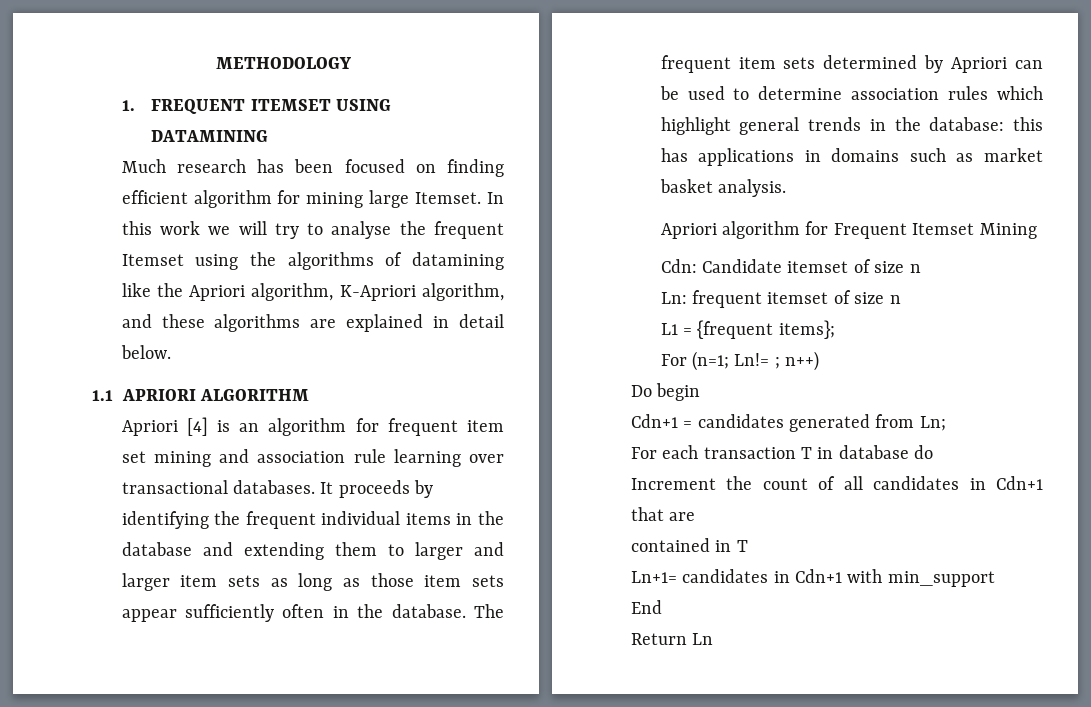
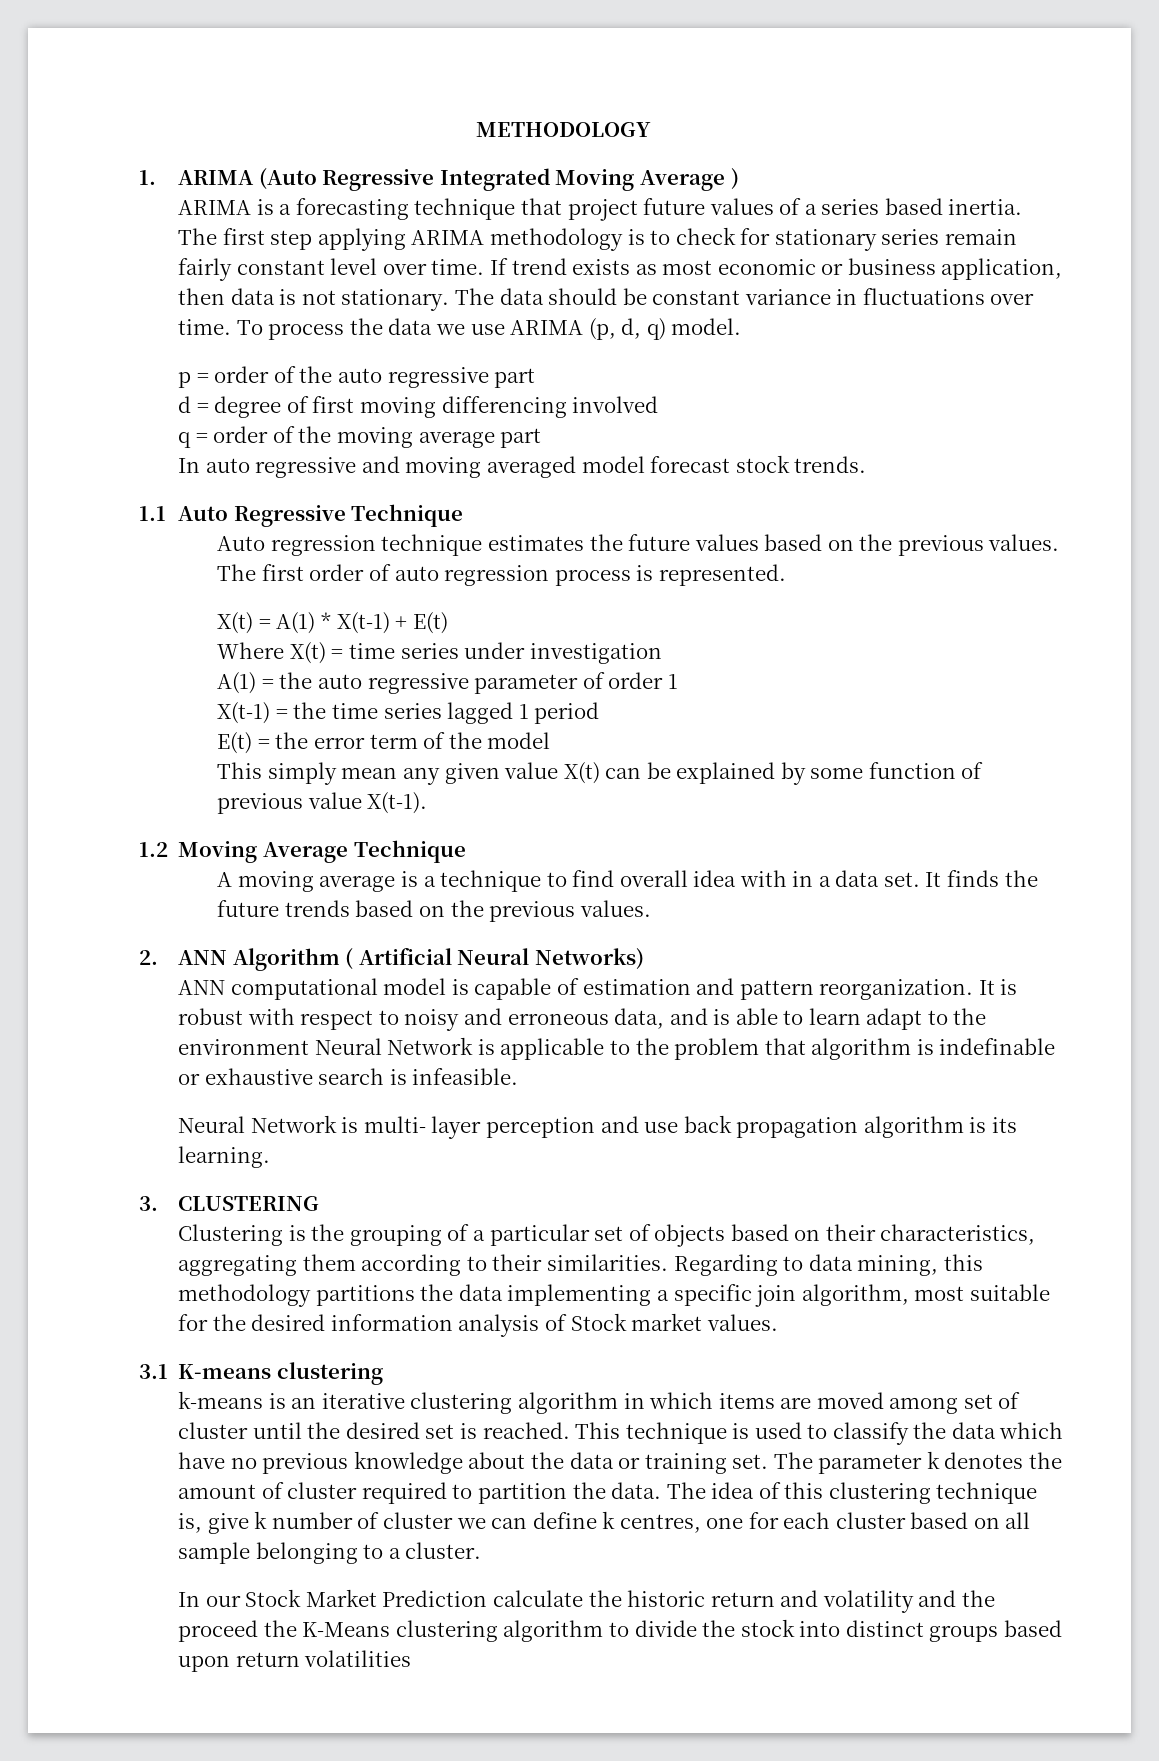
- 1. FREQUENT ITEMSET USING DATAMINING
- Much research has been focused on finding efficient algorithm for mining large Itemset. In this work we will try to analyse the frequent Itemset using the algorithms of datamining like the Apriori algorithm, K-Apriori algorithm, and these algorithms are explained in detail below.
- 1.1 APRIORI ALGORITHM
- Apriori [4] is an algorithm for frequent item set mining and association rule learning over transactional databases. It proceeds by identifying the frequent individual items in the database and extending them to larger and larger item sets as long as those item sets appear sufficiently often in the database. The frequent item sets determined by Apriori can be used to determine association rules which highlight general trends in the database: this has applications in domains such as market basket analysis.
- Apriori algorithm for Frequent Itemset Mining
- Cdn: Candidate itemset of size n
- Ln: frequent itemset of size n
- L1 = {frequent items};
- For (n=1; Ln!= ; n++)
- Do begin
- Cdn+1 = candidates generated from Ln;
- For each transaction T in database do
- Increment the count of all candidates in Cdn+1 that are
- contained in T
- Ln+1= candidates in Cdn+1 with min_support
- End
- Return Ln
+ 1. ARIMA (Auto Regressive Integrated Moving Average )
+ ARIMA is a forecasting technique that project future values of a series based inertia. The first step applying ARIMA methodology is to check for stationary series remain fairly constant level over time. If trend exists as most economic or business application, then data is not stationary. The data should be constant variance in fluctuations over time. To process the data we use ARIMA (p, d, q) model.
+ p = order of the auto regressive part
+ d = degree of first moving differencing involved
+ q = order of the moving average part
+ In auto regressive and moving averaged model forecast stock trends.
+ 1.1 Auto Regressive Technique
+ Auto regression technique estimates the future values based on the previous values. The first order of auto regression process is represented.
+ X(t) = A(1) * X(t-1) + E(t)
+ Where X(t) = time series under investigation
+ A(1) = the auto regressive parameter of order 1
+ X(t-1) = the time series lagged 1 period
+ E(t) = the error term of the model
+ This simply mean any given value X(t) can be explained by some function of previous value X(t-1).
+ 1.2 Moving Average Technique
+ A moving average is a technique to find overall idea with in a data set. It finds the future trends based on the previous values.
+ 2. ANN Algorithm ( Artificial Neural Networks)
+ ANN computational model is capable of estimation and pattern reorganization. It is robust with respect to noisy and erroneous data, and is able to learn adapt to the environment Neural Network is applicable to the problem that algorithm is indefinable or exhaustive search is infeasible.
+ Neural Network is multi- layer perception and use back propagation algorithm is its learning.
+ 3. CLUSTERING
+ Clustering is the grouping of a particular set of objects based on their characteristics, aggregating them according to their similarities. Regarding to data mining, this methodology partitions the data implementing a specific join algorithm, most suitable for the desired information analysis of Stock market values.
+ 3.1 K-means clustering
+ k-means is an iterative clustering algorithm in which items are moved among set of cluster until the desired set is reached. This technique is used to classify the data which have no previous knowledge about the data or training set. The parameter k denotes the amount of cluster required to partition the data. The idea of this clustering technique is, give k number of cluster we can define k centres, one for each cluster based on all sample belonging to a cluster.
+ In our Stock Market Prediction calculate the historic return and volatility and the proceed the K-Means clustering algorithm to divide the stock into distinct groups based upon return volatilities

